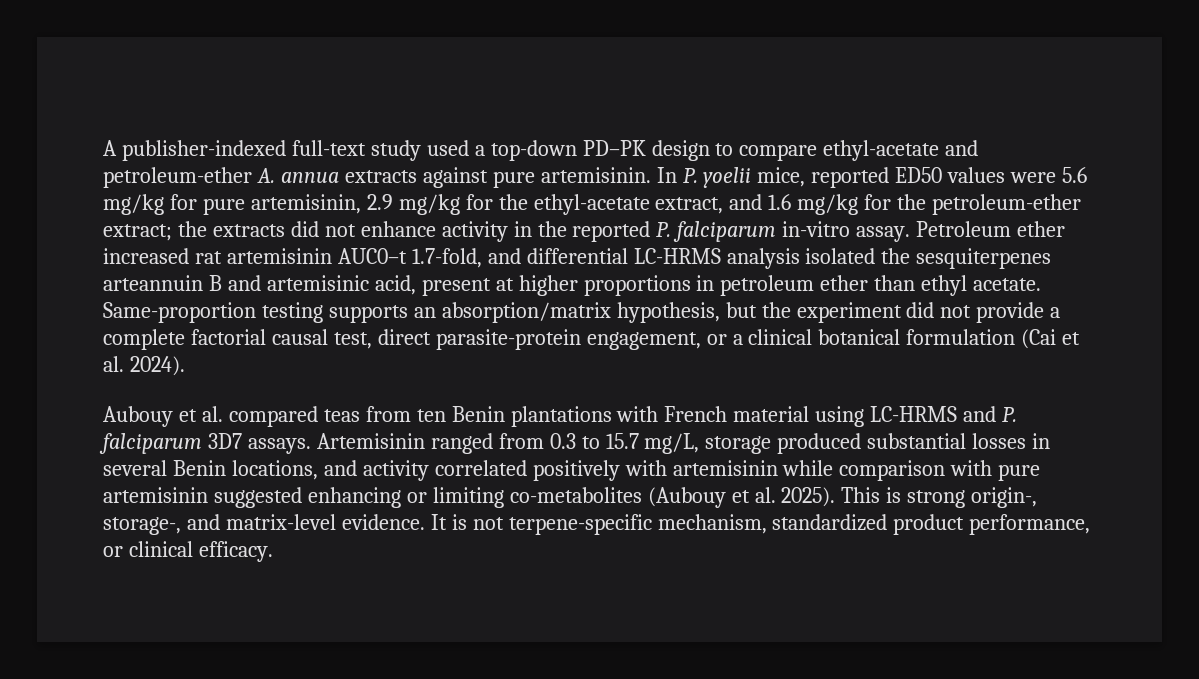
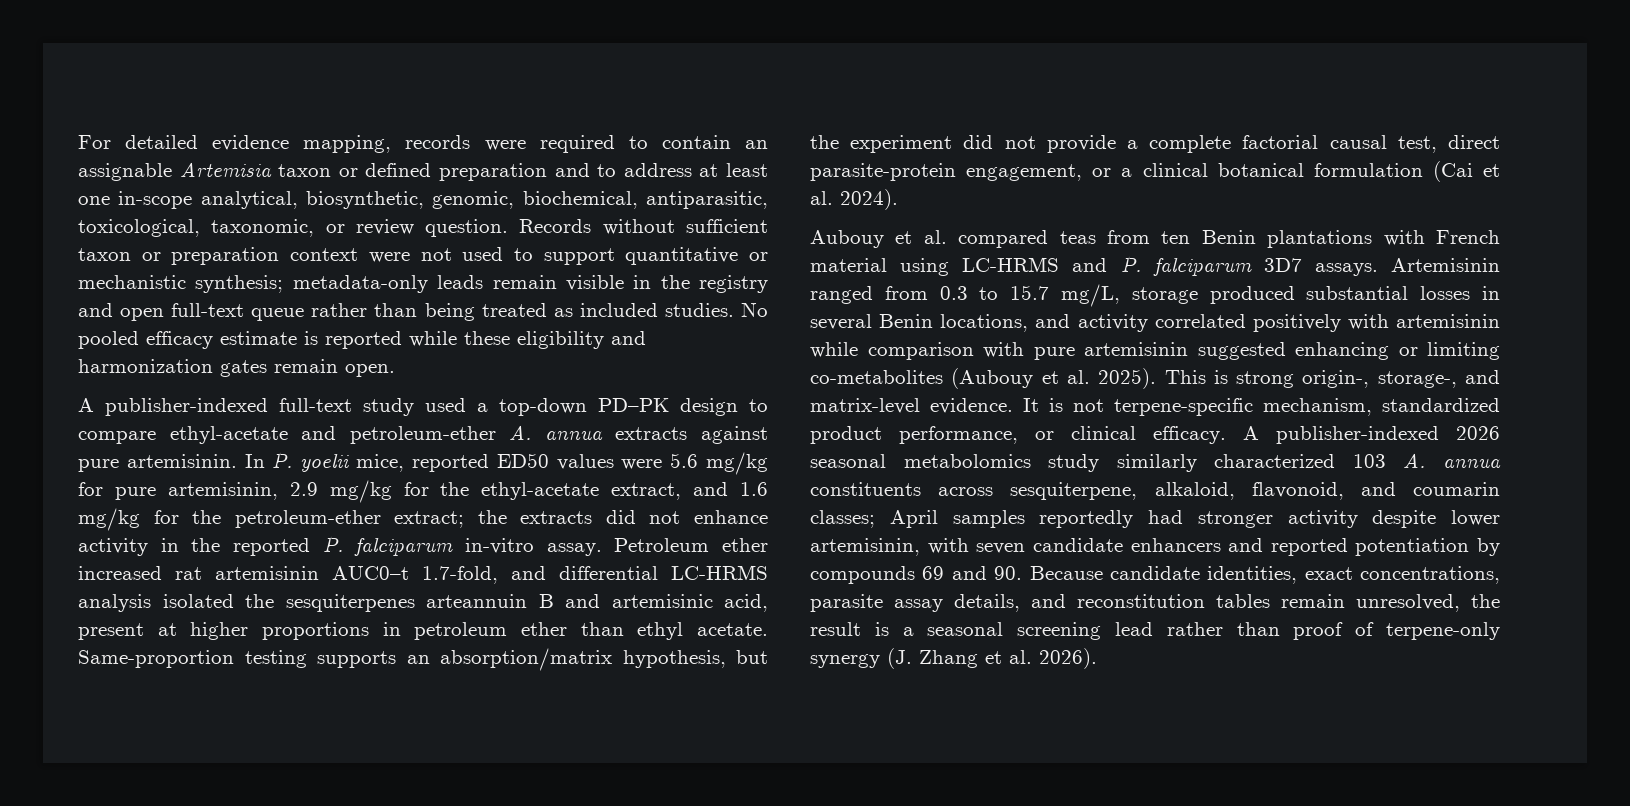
+ For detailed evidence mapping, records were required to contain an assignable Artemisia taxon or defined preparation and to address at least one in-scope analytical, biosynthetic, genomic, biochemical, antiparasitic, toxicological, taxonomic, or review question. Records without sufficient taxon or preparation context were not used to support quantitative or mechanistic synthesis; metadata-only leads remain visible in the registry and open full-text queue rather than being treated as included studies. No pooled efficacy estimate is reported while these eligibility and harmonization gates remain open.
+ A publisher-indexed 2026 seasonal metabolomics study similarly characterized 103 A. annua constituents across sesquiterpene, alkaloid, flavonoid, and coumarin classes; April samples reportedly had stronger activity despite lower artemisinin, with seven candidate enhancers and reported potentiation by compounds 69 and 90. Because candidate identities, exact concentrations, parasite assay details, and reconstitution tables remain unresolved, the result is a seasonal screening lead rather than proof of terpene-only synergy (J. Zhang et al. 2026).

